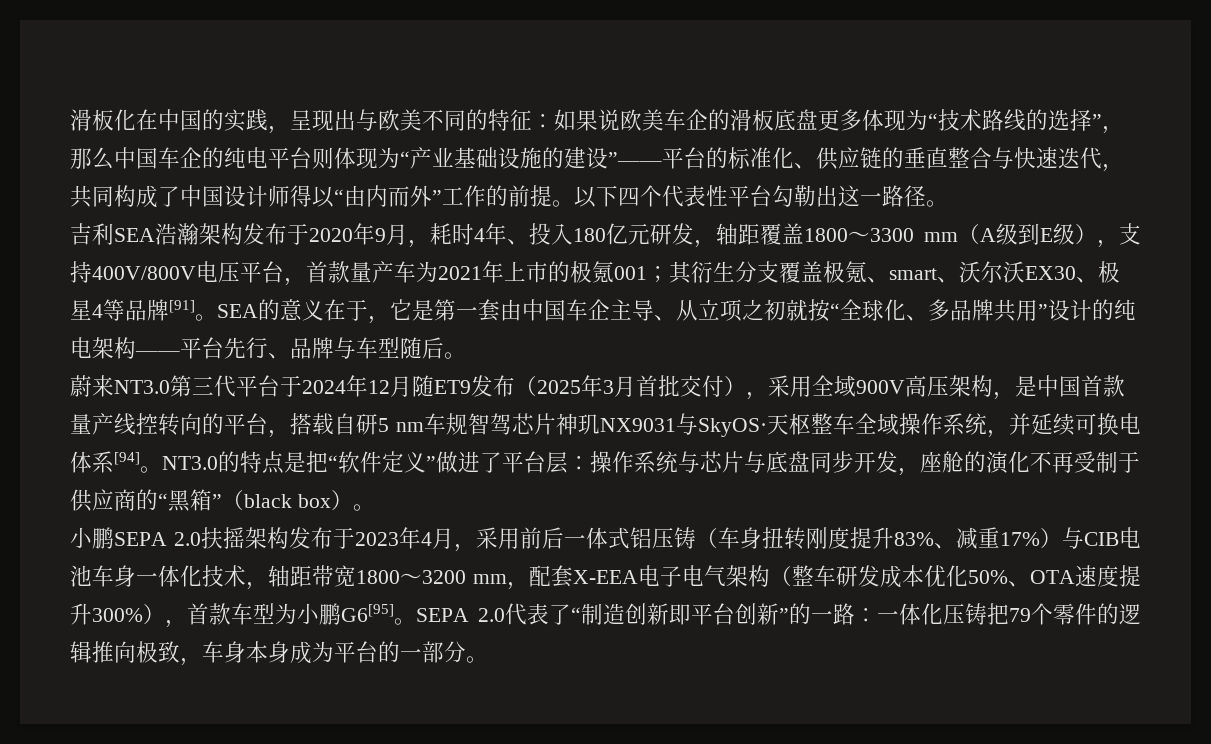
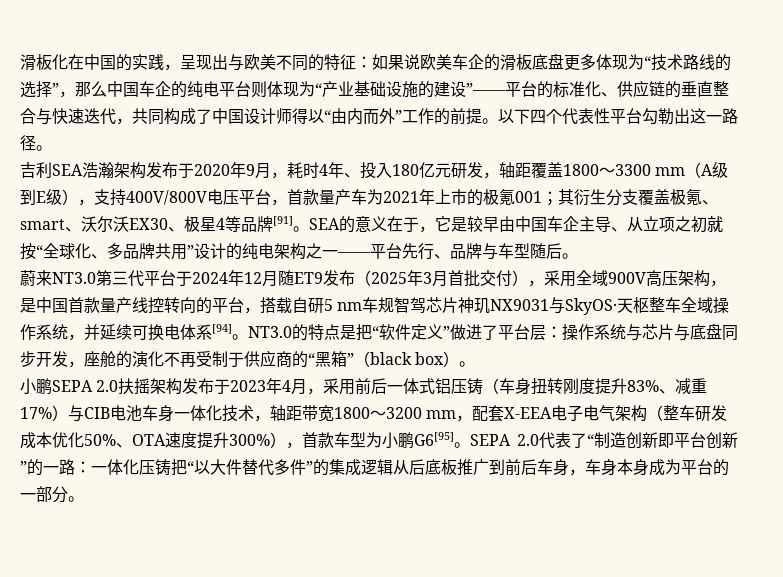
- SEA的意义在于，它是第一套由中国车企主导、从立项之初就按“全球化、多品牌共用”设计的纯电架构——平台先行、品牌与车型随后。
+ SEA的意义在于，它是较早由中国车企主导、从立项之初就按“全球化、多品牌共用”设计的纯电架构之一——平台先行、品牌与车型随后。
- SEPA 2.0代表了“制造创新即平台创新”的一路：一体化压铸把79个零件的逻辑推向极致，车身本身成为平台的一部分。
+ SEPA 2.0代表了“制造创新即平台创新”的一路：一体化压铸把“以大件替代多件”的集成逻辑从后底板推广到前后车身，车身本身成为平台的一部分。

